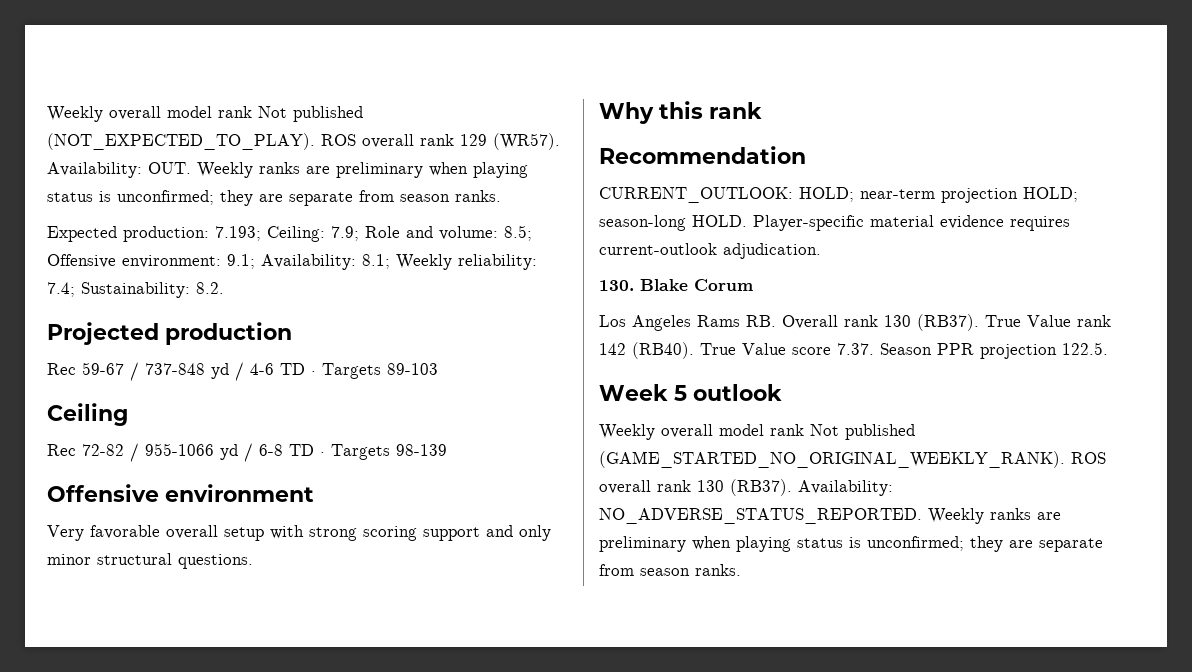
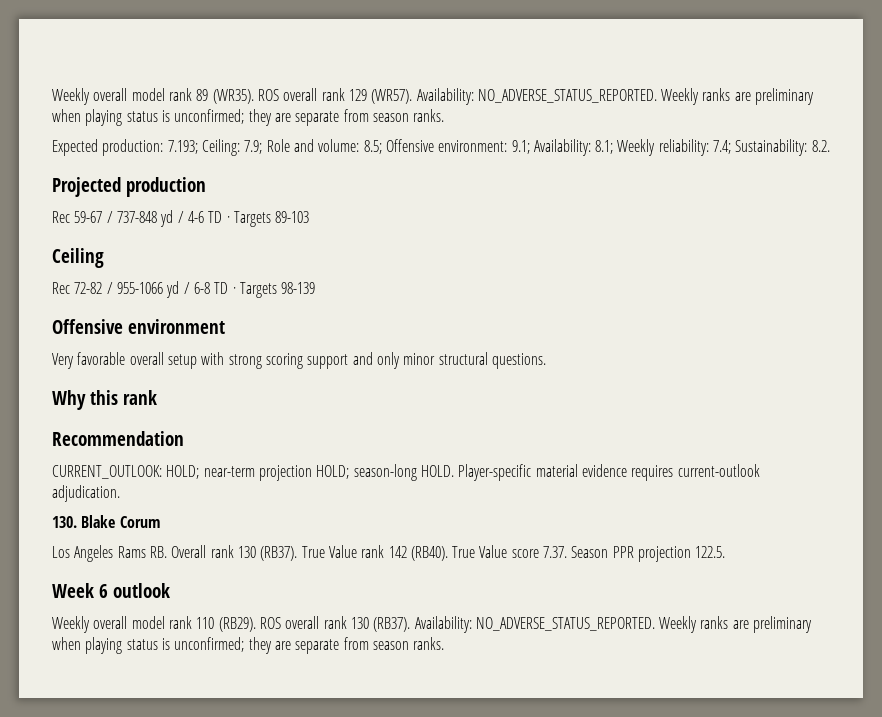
- Weekly overall model rank Not published (NOT_EXPECTED_TO_PLAY).
+ Weekly overall model rank 89 (WR35).
- ROS overall rank 129 (WR57). Availability: OUT. Weekly ranks are preliminary when playing status is unconfirmed; they are separate from season ranks.
+ ROS overall rank 129 (WR57). Availability: NO_ADVERSE_STATUS_REPORTED. Weekly ranks are preliminary when playing status is unconfirmed; they are separate from season ranks.
- Week 5 outlook
+ Week 6 outlook
- Weekly overall model rank Not published (GAME_STARTED_NO_ORIGINAL_WEEKLY_RANK).
+ Weekly overall model rank 110 (RB29).

